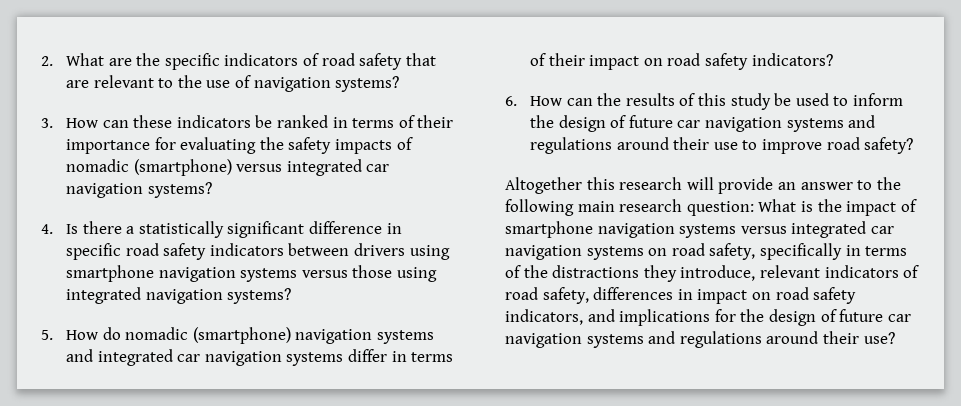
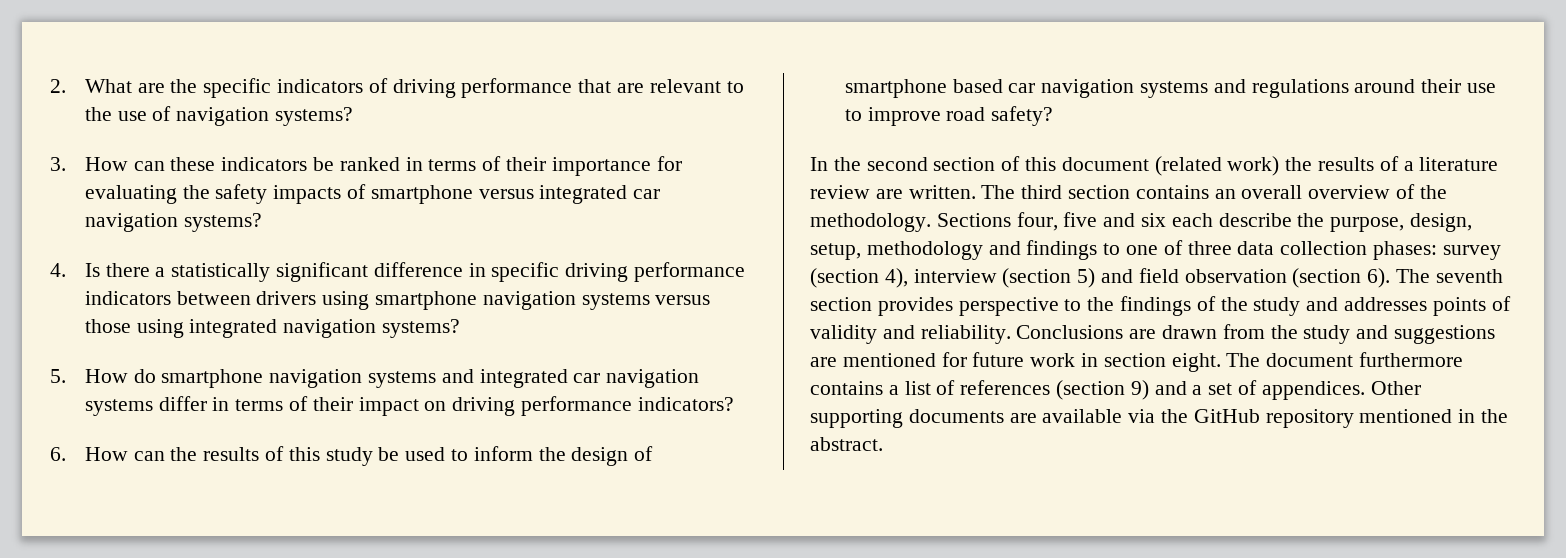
- 2. What are the specific indicators of road safety that are relevant to the use of navigation systems?
+ 2. What are the specific indicators of driving performance that are relevant to the use of navigation systems?
- 3. How can these indicators be ranked in terms of their importance for evaluating the safety impacts of nomadic (smartphone) versus integrated car navigation systems?
+ 3. How can these indicators be ranked in terms of their importance for evaluating the safety impacts of smartphone versus integrated car navigation systems?
- 4. Is there a statistically significant difference in specific road safety indicators between drivers using smartphone navigation systems versus those using integrated navigation systems?
+ 4. Is there a statistically significant difference in specific driving performance indicators between drivers using smartphone navigation systems versus those using integrated navigation systems?
- 5. How do nomadic (smartphone) navigation systems and integrated car navigation systems differ in terms of their impact on road safety indicators?
+ 5. How do smartphone navigation systems and integrated car navigation systems differ in terms of their impact on driving performance indicators?
- 6. How can the results of this study be used to inform the design of future car navigation systems and regulations around their use to improve road safety?
+ 6. How can the results of this study be used to inform the design of smartphone based car navigation systems and regulations around their use to improve road safety?
- Altogether this research will provide an answer to the following main research question: What is the impact of smartphone navigation systems versus integrated car navigation systems on road safety, specifically in terms of the distractions they introduce, relevant indicators of road safety, differences in impact on road safety indicators, and implications for the design of future car navigation systems and regulations around their use?
+ In the second section of this document (related work) the results of a literature review are written. The third section contains an overall overview of the methodology. Sections four, five and six each describe the purpose, design, setup, methodology and findings to one of three data collection phases: survey (section 4), interview (section 5) and field observation (section 6). The seventh section provides perspective to the findings of the study and addresses points of validity and reliability. Conclusions are drawn from the study and suggestions are mentioned for future work in section eight. The document furthermore contains a list of references (section 9) and a set of appendices. Other supporting documents are available via the GitHub repository mentioned in the abstract.

